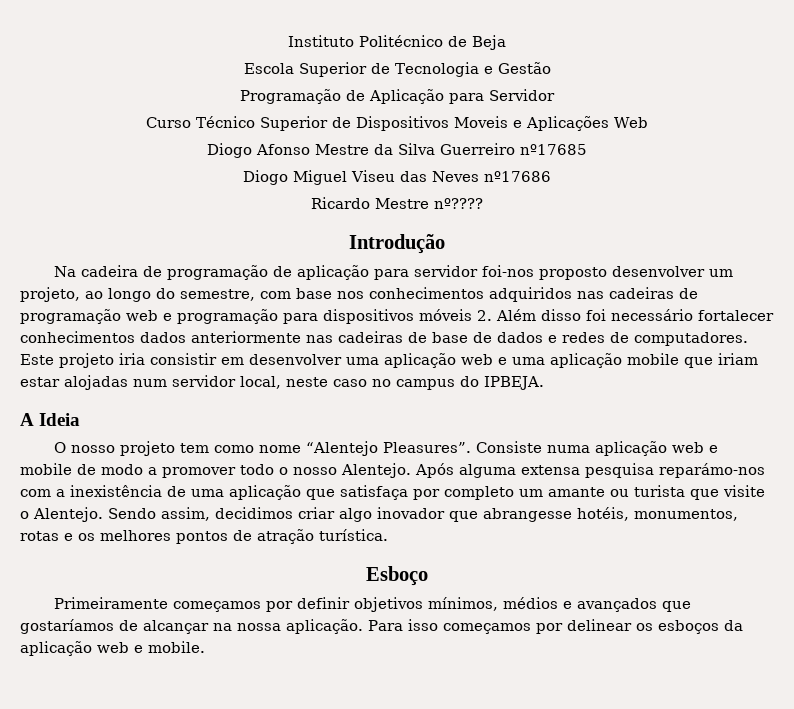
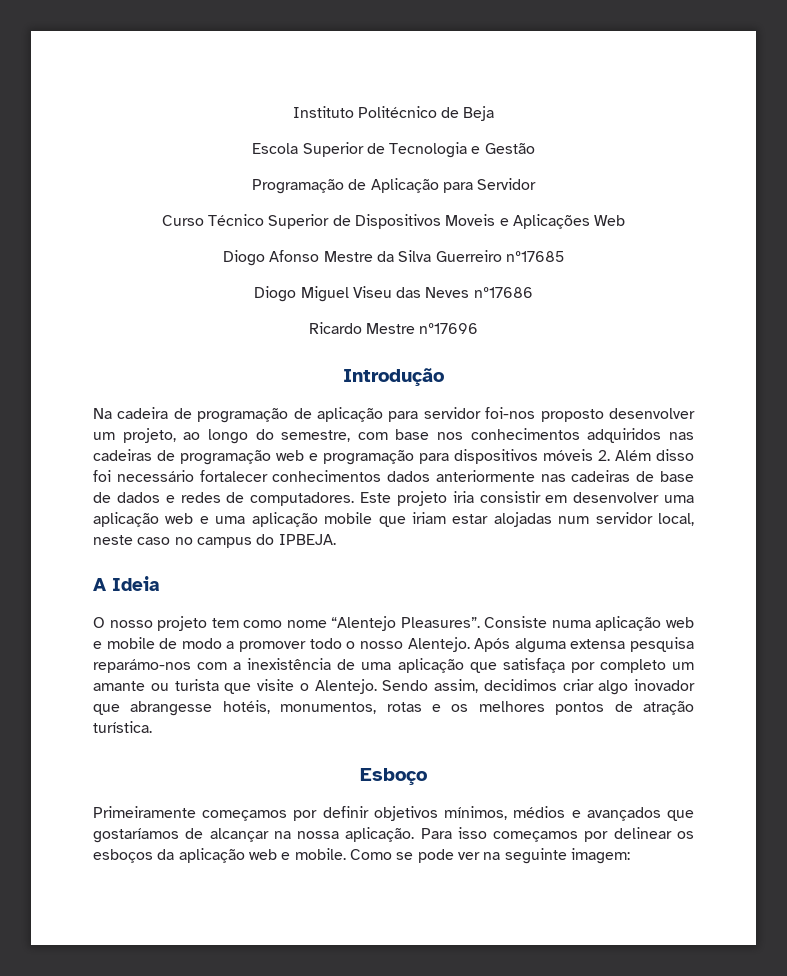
- Ricardo Mestre nº????
+ Ricardo Mestre nº17696
+ Como se pode ver na seguinte imagem:

